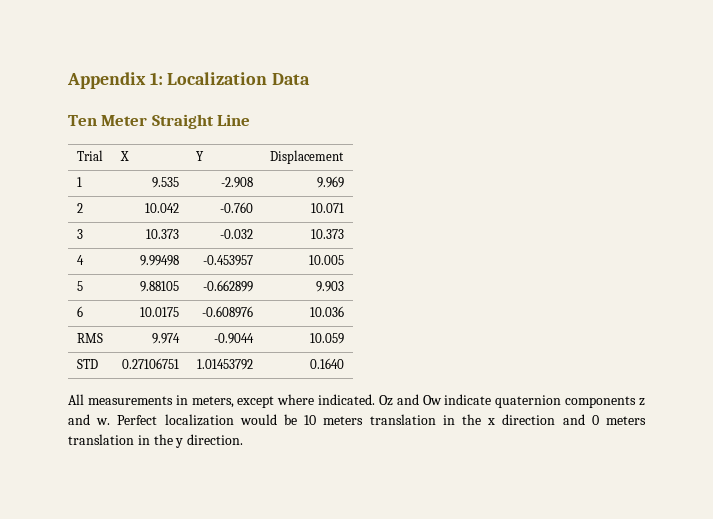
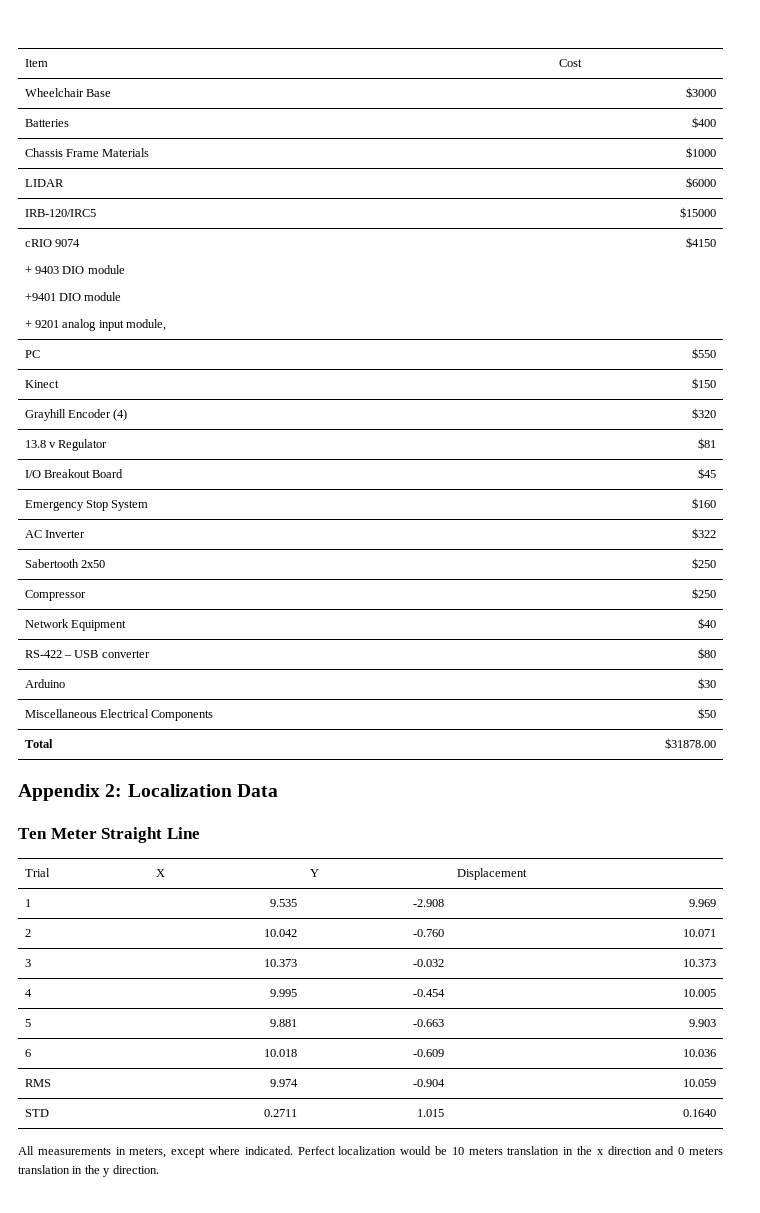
- Appendix 1: Localization Data
+ Item | Cost
+ Wheelchair Base | $3000
+ Batteries | $400
+ Chassis Frame Materials | $1000
+ LIDAR | $6000
+ IRB-120/IRC5 | $15000
+ cRIO 9074
+ + 9403 DIO module
+ +9401 DIO module
+ + 9201 analog input module, | $4150
+ PC | $550
+ Kinect | $150
+ Grayhill Encoder (4) | $320
+ 13.8 v Regulator | $81
+ I/O Breakout Board | $45
+ Emergency Stop System | $160
+ AC Inverter | $322
+ Sabertooth 2x50 | $250
+ Compressor | $250
+ Network Equipment | $40
+ RS-422 – USB converter | $80
+ Arduino | $30
+ Miscellaneous Electrical Components | $50
+ Total | $31878.00
+ Appendix 2: Localization Data
- 4 | 9.99498 | -0.453957 | 10.005
+ 4 | 9.995 | -0.454 | 10.005
- 5 | 9.88105 | -0.662899 | 9.903
+ 5 | 9.881 | -0.663 | 9.903
- 6 | 10.0175 | -0.608976 | 10.036
+ 6 | 10.018 | -0.609 | 10.036
- RMS | 9.974 | -0.9044 | 10.059
+ RMS | 9.974 | -0.904 | 10.059
- STD | 0.27106751 | 1.01453792 | 0.1640
+ STD | 0.2711 | 1.015 | 0.1640
- Oz and Ow indicate quaternion components z and w.

